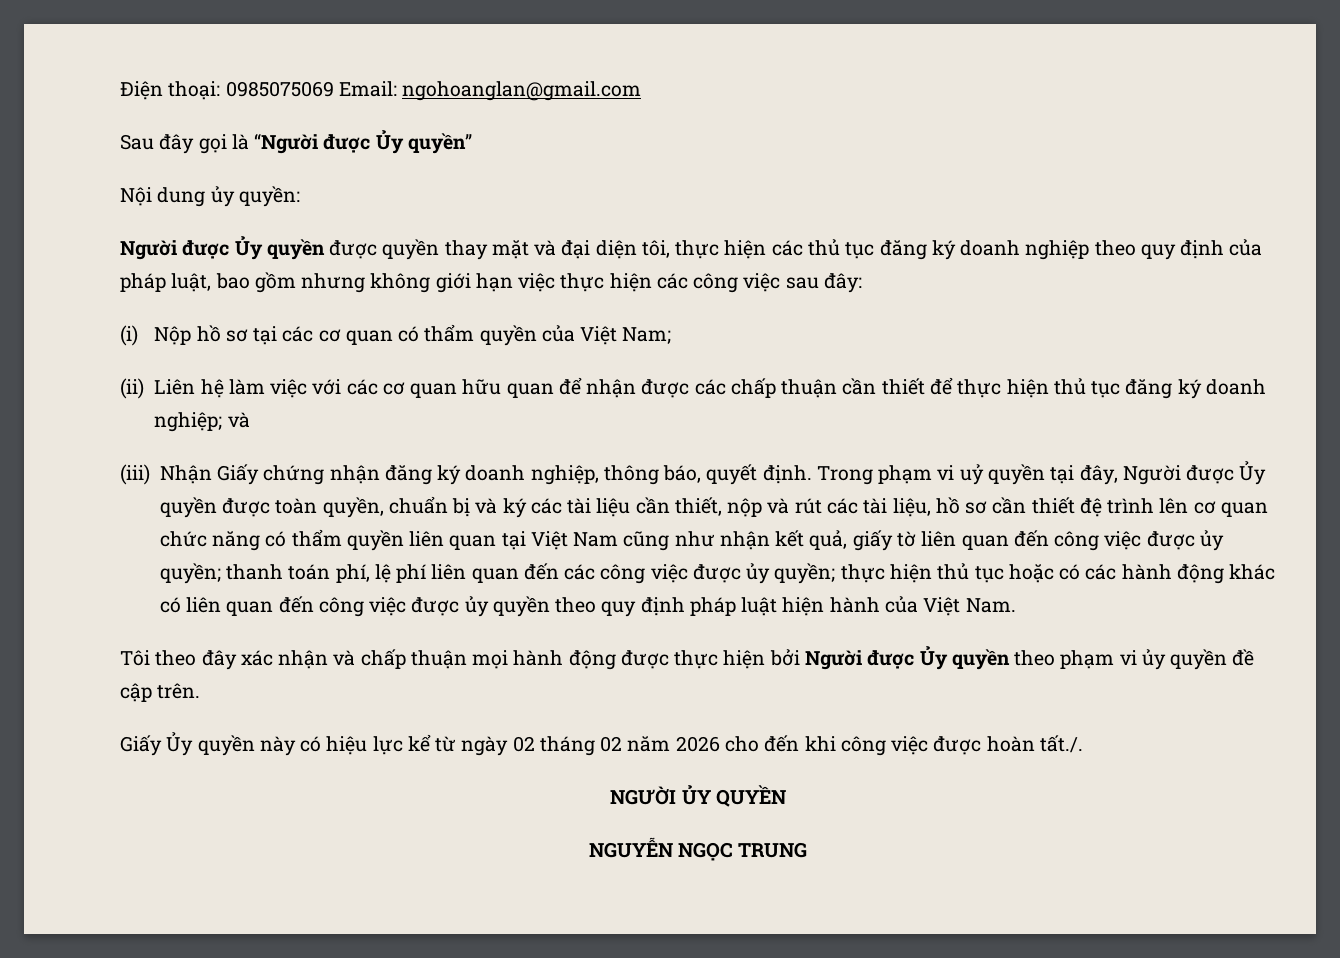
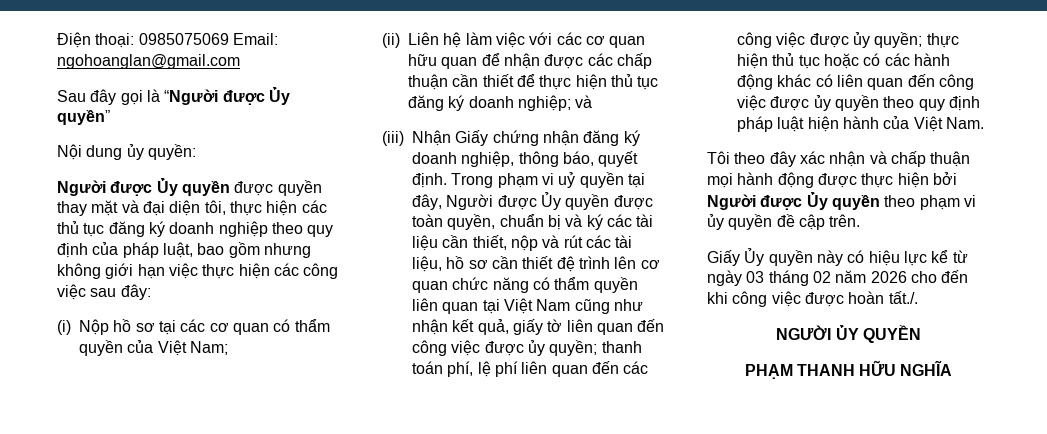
- Giấy Ủy quyền này có hiệu lực kể từ ngày 02 tháng 02 năm 2026 cho đến khi công việc được hoàn tất./.
+ Giấy Ủy quyền này có hiệu lực kể từ ngày 03 tháng 02 năm 2026 cho đến khi công việc được hoàn tất./.
- NGUYỄN NGỌC TRUNG
+ PHẠM THANH HỮU NGHĨA

